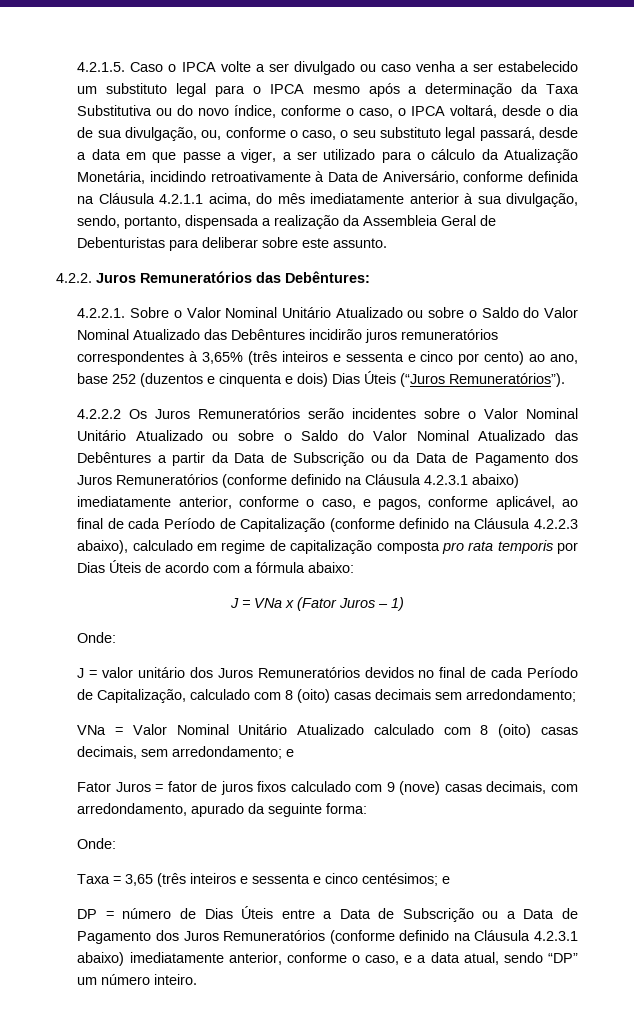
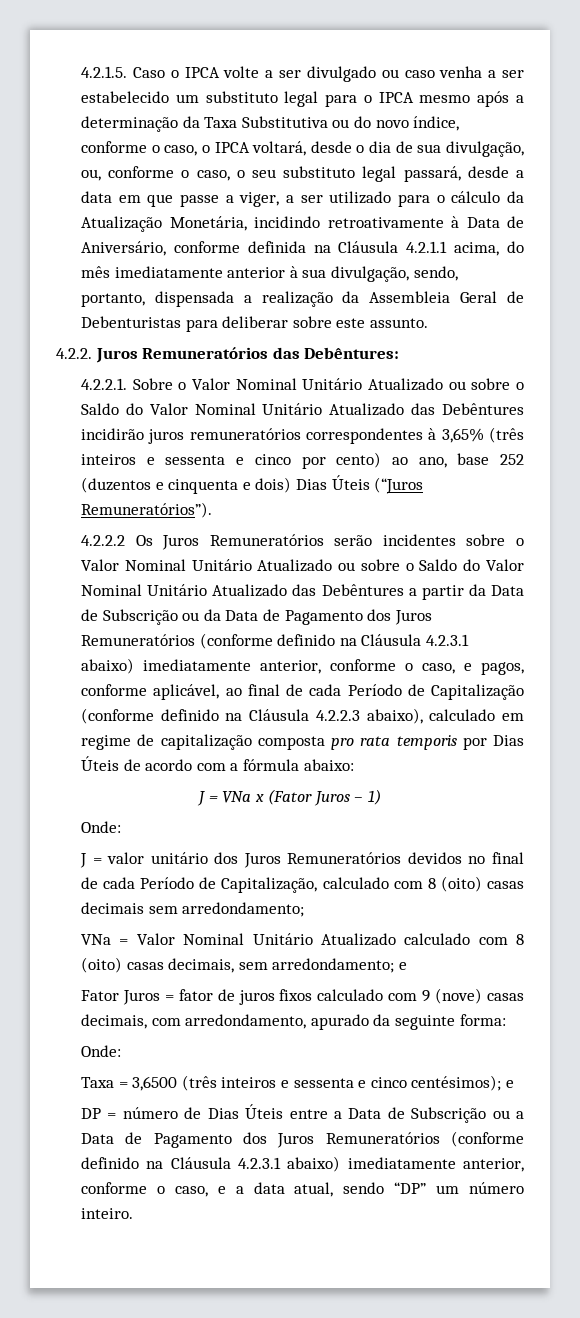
- 4.2.2.1. Sobre o Valor Nominal Unitário Atualizado ou sobre o Saldo do Valor Nominal Atualizado das Debêntures incidirão juros remuneratórios correspondentes à 3,65% (três inteiros e sessenta e cinco por cento) ao ano, base 252 (duzentos e cinquenta e dois) Dias Úteis (“Juros Remuneratórios”).
+ 4.2.2.1. Sobre o Valor Nominal Unitário Atualizado ou sobre o Saldo do Valor Nominal Unitário Atualizado das Debêntures incidirão juros remuneratórios correspondentes à 3,65% (três inteiros e sessenta e cinco por cento) ao ano, base 252 (duzentos e cinquenta e dois) Dias Úteis (“Juros Remuneratórios”).
- 4.2.2.2 Os Juros Remuneratórios serão incidentes sobre o Valor Nominal Unitário Atualizado ou sobre o Saldo do Valor Nominal Atualizado das Debêntures a partir da Data de Subscrição ou da Data de Pagamento dos Juros Remuneratórios (conforme definido na Cláusula 4.2.3.1 abaixo) imediatamente anterior, conforme o caso, e pagos, conforme aplicável, ao final de cada Período de Capitalização (conforme definido na Cláusula 4.2.2.3 abaixo), calculado em regime de capitalização composta pro rata temporis por Dias Úteis de acordo com a fórmula abaixo:
+ 4.2.2.2 Os Juros Remuneratórios serão incidentes sobre o Valor Nominal Unitário Atualizado ou sobre o Saldo do Valor Nominal Unitário Atualizado das Debêntures a partir da Data de Subscrição ou da Data de Pagamento dos Juros Remuneratórios (conforme definido na Cláusula 4.2.3.1 abaixo) imediatamente anterior, conforme o caso, e pagos, conforme aplicável, ao final de cada Período de Capitalização (conforme definido na Cláusula 4.2.2.3 abaixo), calculado em regime de capitalização composta pro rata temporis por Dias Úteis de acordo com a fórmula abaixo:
- Taxa = 3,65 (três inteiros e sessenta e cinco centésimos; e
+ Taxa = 3,6500 (três inteiros e sessenta e cinco centésimos); e

